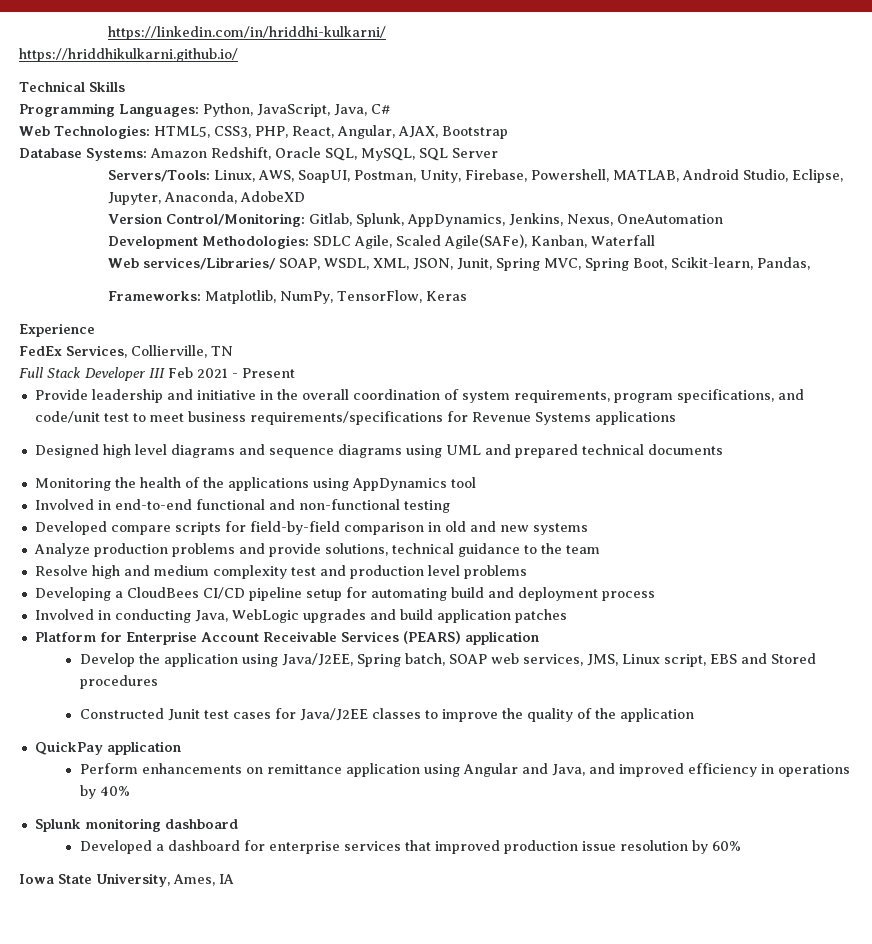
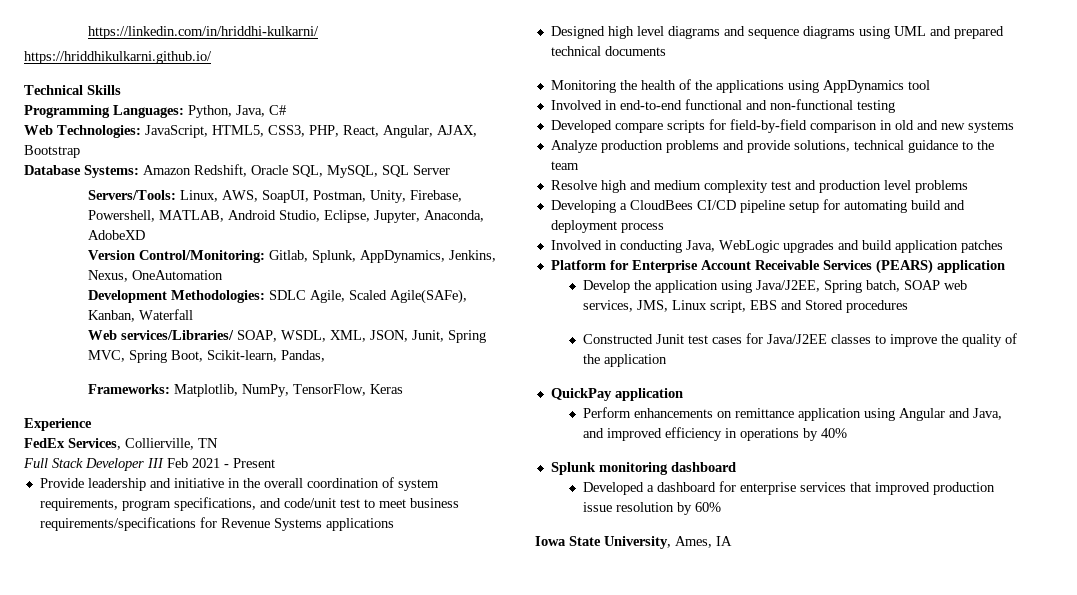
- Programming Languages: Python, JavaScript, Java, C#
+ Programming Languages: Python, Java, C#
- Web Technologies: HTML5, CSS3, PHP, React, Angular, AJAX, Bootstrap
+ Web Technologies: JavaScript, HTML5, CSS3, PHP, React, Angular, AJAX, Bootstrap

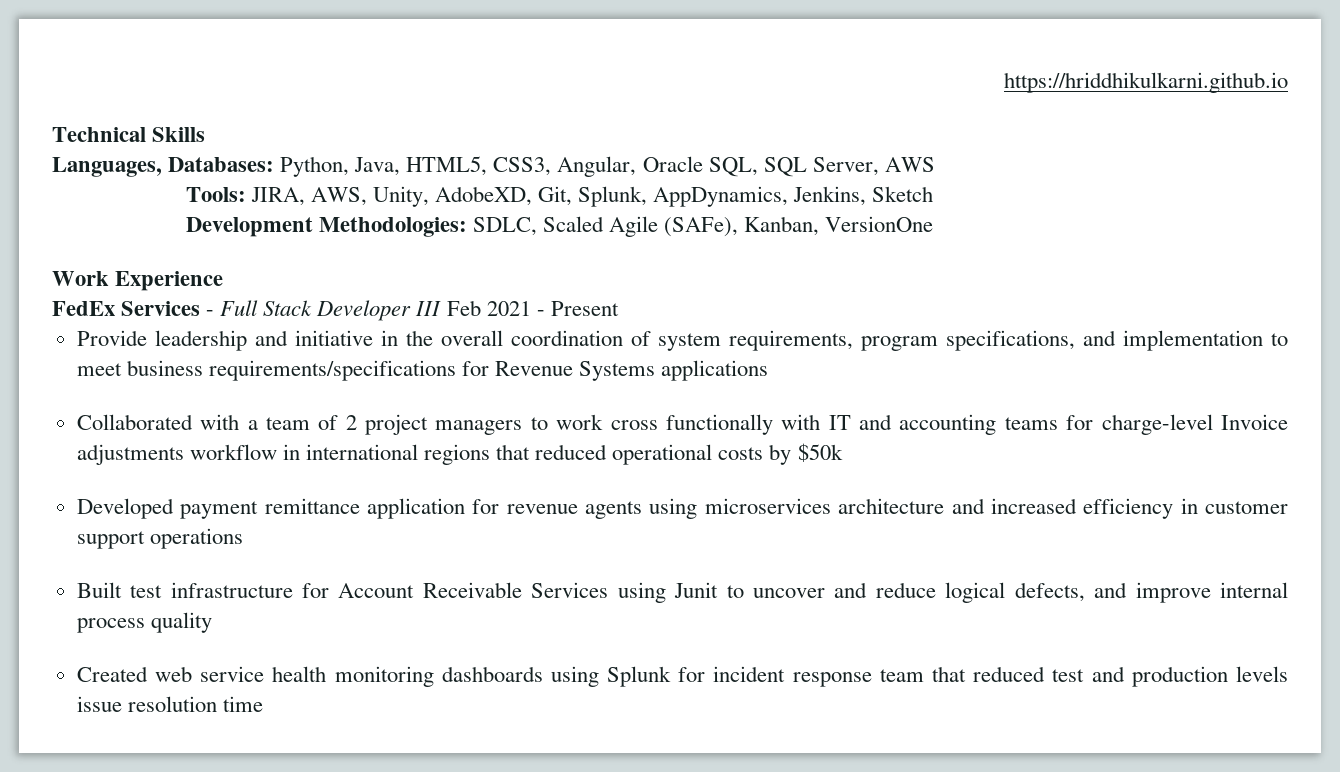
- https://linkedin.com/in/hriddhi-kulkarni/
- https://hriddhikulkarni.github.io/
+ https://hriddhikulkarni.github.io
- Programming Languages: Python, Java, C#
- Web Technologies: JavaScript, HTML5, CSS3, PHP, React, Angular, AJAX, Bootstrap
- Database Systems: Amazon Redshift, Oracle SQL, MySQL, SQL Server
- Servers/Tools: Linux, AWS, SoapUI, Postman, Unity, Firebase, Powershell, MATLAB, Android Studio, Eclipse, Jupyter, Anaconda, AdobeXD
- Version Control/Monitoring: Gitlab, Splunk, AppDynamics, Jenkins, Nexus, OneAutomation
+ Languages, Databases: Python, Java, HTML5, CSS3, Angular, Oracle SQL, SQL Server, AWS
+ Tools: JIRA, AWS, Unity, AdobeXD, Git, Splunk, AppDynamics, Jenkins, Sketch
- Development Methodologies: SDLC Agile, Scaled Agile(SAFe), Kanban, Waterfall
- Web services/Libraries/ SOAP, WSDL, XML, JSON, Junit, Spring MVC, Spring Boot, Scikit-learn, Pandas,
- Frameworks: Matplotlib, NumPy, TensorFlow, Keras
- Experience
+ Development Methodologies: SDLC, Scaled Agile (SAFe), Kanban, VersionOne
+ Work Experience
- FedEx Services, Collierville, TN
- Full Stack Developer III Feb 2021 - Present
+ FedEx Services - Full Stack Developer III Feb 2021 - Present
- Provide leadership and initiative in the overall coordination of system requirements, program specifications, and code/unit test to meet business requirements/specifications for Revenue Systems applications
+ Provide leadership and initiative in the overall coordination of system requirements, program specifications, and implementation to meet business requirements/specifications for Revenue Systems applications
- Designed high level diagrams and sequence diagrams using UML and prepared technical documents
- Monitoring the health of the applications using AppDynamics tool
- Involved in end-to-end functional and non-functional testing
- Developed compare scripts for field-by-field comparison in old and new systems
- Analyze production problems and provide solutions, technical guidance to the team
- Resolve high and medium complexity test and production level problems
- Developing a CloudBees CI/CD pipeline setup for automating build and deployment process
- Involved in conducting Java, WebLogic upgrades and build application patches
- Platform for Enterprise Account Receivable Services (PEARS) application
- Develop the application using Java/J2EE, Spring batch, SOAP web services, JMS, Linux script, EBS and Stored procedures
- Constructed Junit test cases for Java/J2EE classes to improve the quality of the application
- QuickPay application
- Perform enhancements on remittance application using Angular and Java, and improved efficiency in operations by 40%
- Splunk monitoring dashboard
- Developed a dashboard for enterprise services that improved production issue resolution by 60%
- Iowa State University, Ames, IA
+ Collaborated with a team of 2 project managers to work cross functionally with IT and accounting teams for charge-level Invoice adjustments workflow in international regions that reduced operational costs by $50k
+ Developed payment remittance application for revenue agents using microservices architecture and increased efficiency in customer support operations
+ Built test infrastructure for Account Receivable Services using Junit to uncover and reduce logical defects, and improve internal process quality
+ Created web service health monitoring dashboards using Splunk for incident response team that reduced test and production levels issue resolution time

